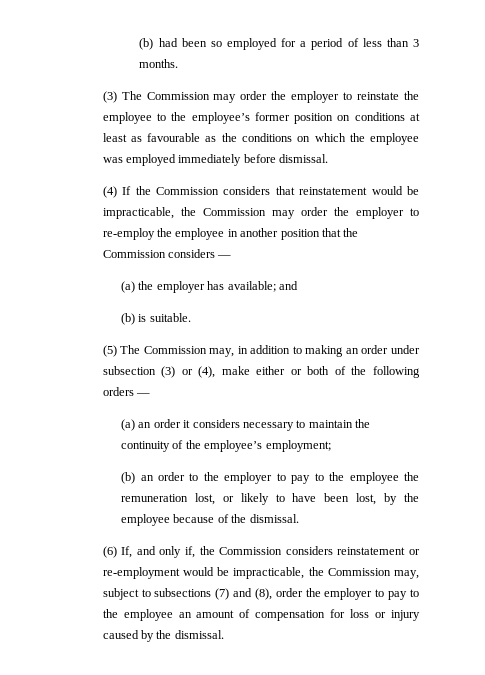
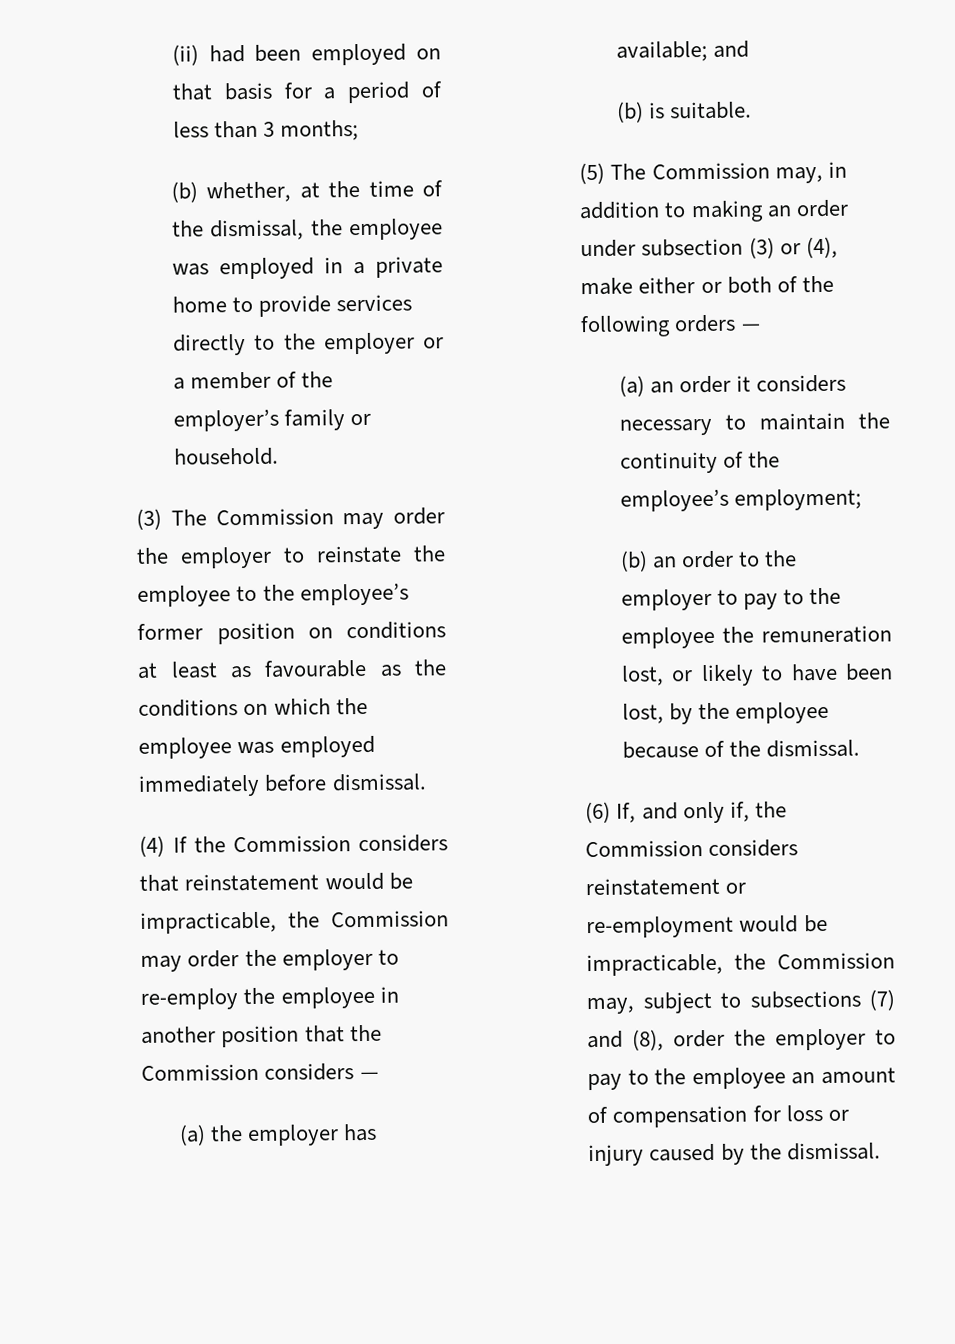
- (b) had been so employed for a period of less than 3 months.
+ (ii) had been employed on that basis for a period of less than 3 months;
+ (b) whether, at the time of the dismissal, the employee was employed in a private home to provide services directly to the employer or a member of the employer’s family or household.

